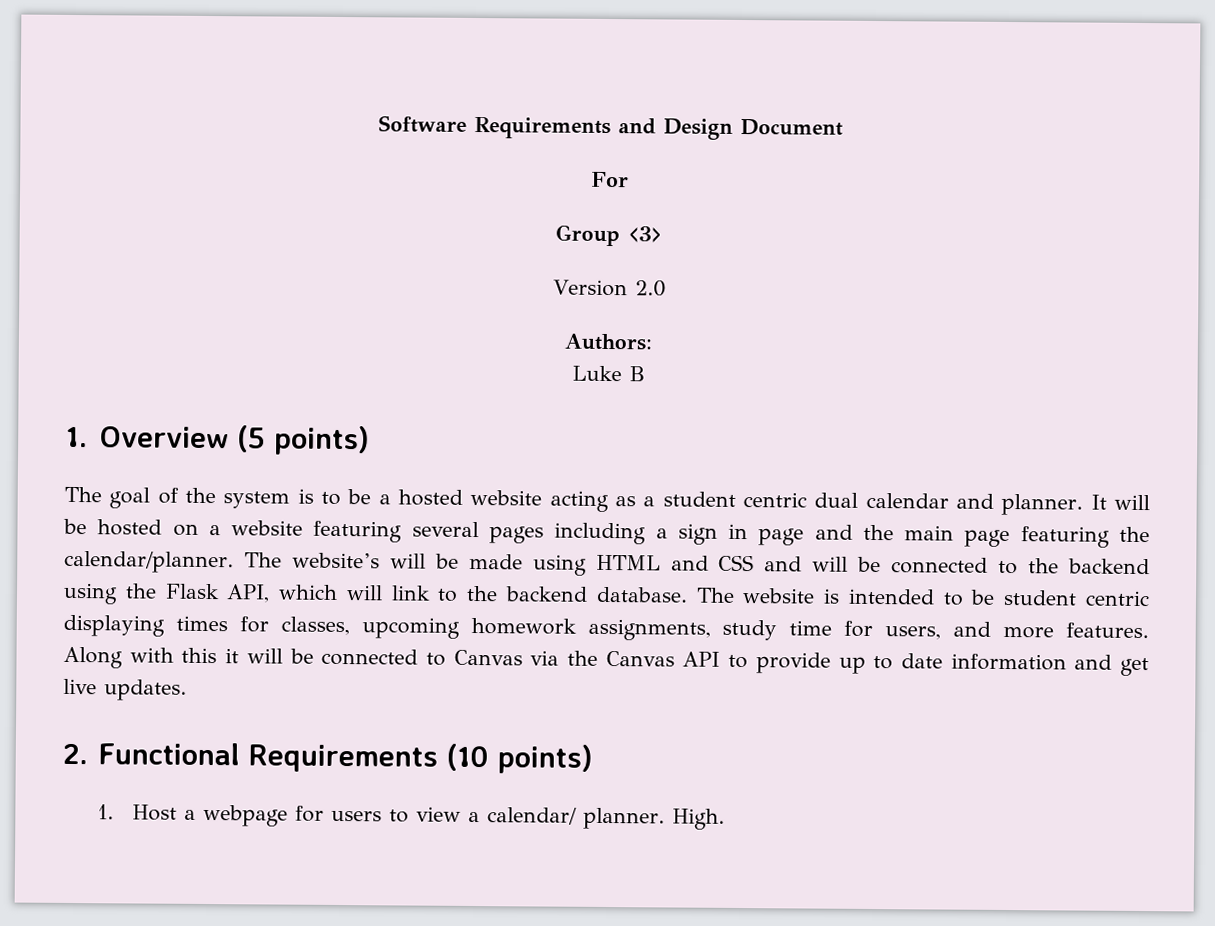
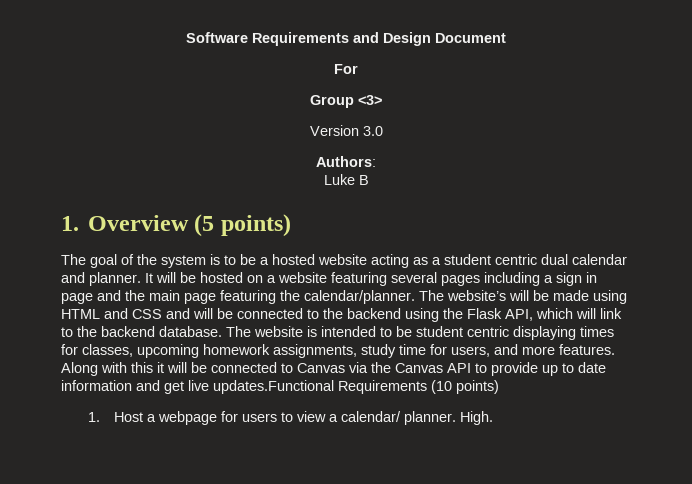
- Version 2.0
+ Version 3.0
- Along with this it will be connected to Canvas via the Canvas API to provide up to date information and get live updates.
- 2. Functional Requirements (10 points)
+ Along with this it will be connected to Canvas via the Canvas API to provide up to date information and get live updates.Functional Requirements (10 points)

